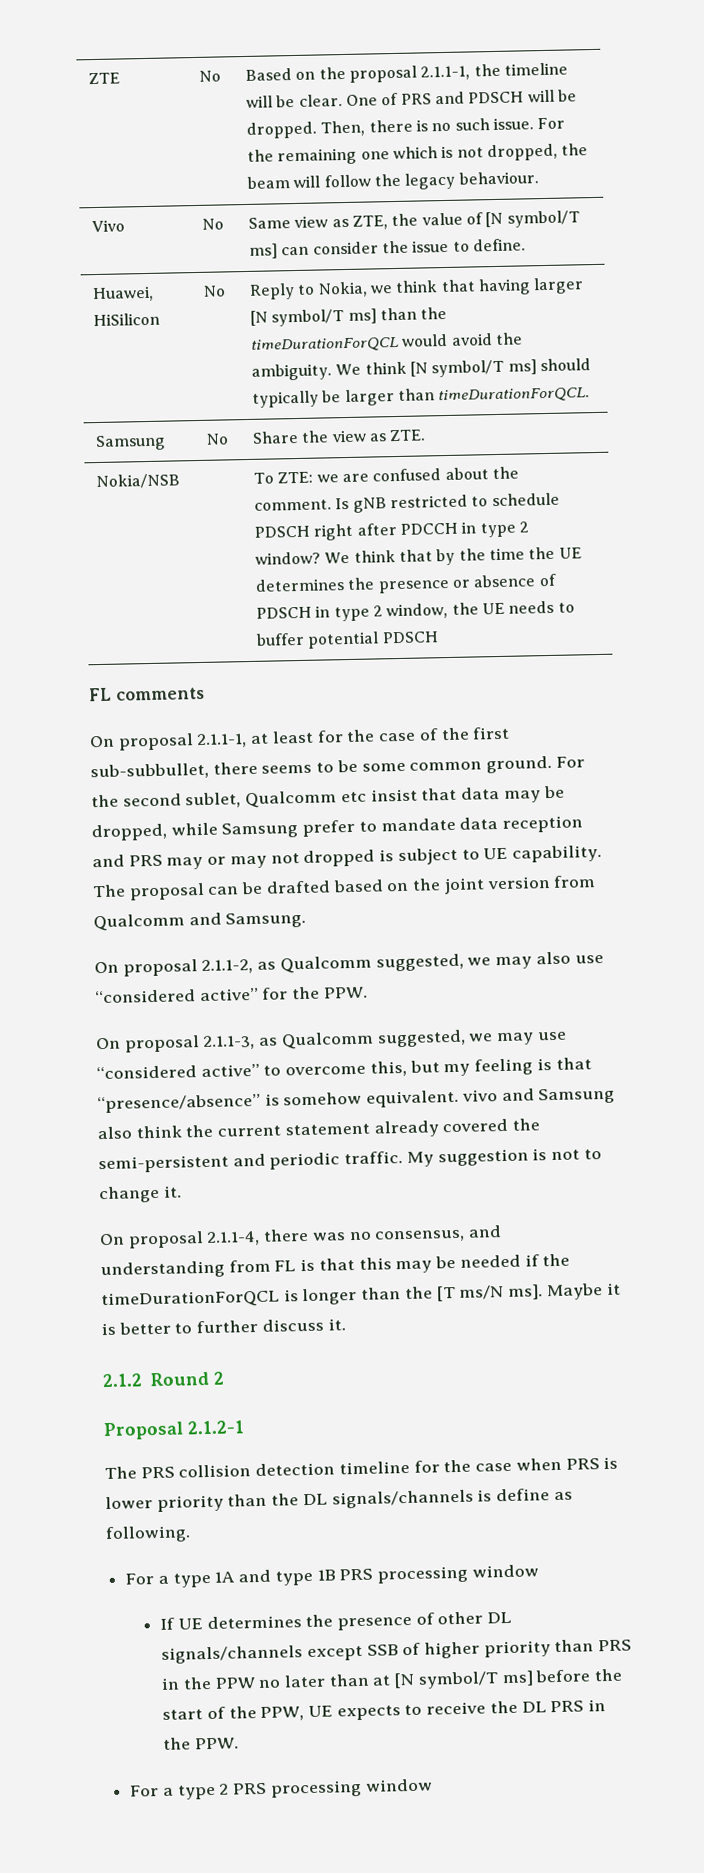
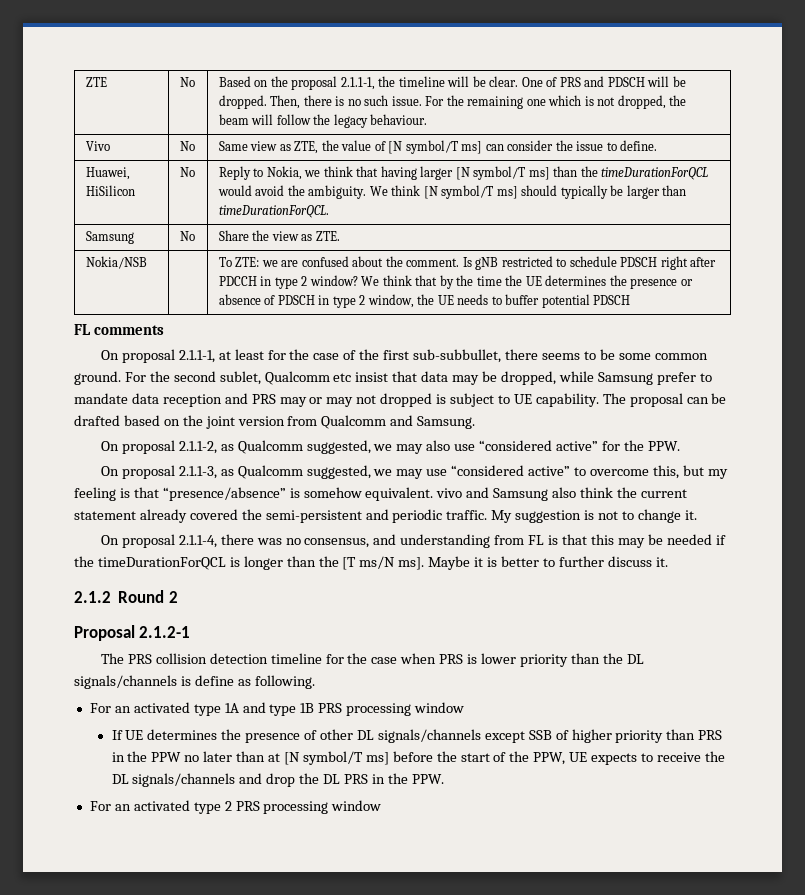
- For a type 1A and type 1B PRS processing window
+ For an activated type 1A and type 1B PRS processing window
- If UE determines the presence of other DL signals/channels except SSB of higher priority than PRS in the PPW no later than at [N symbol/T ms] before the start of the PPW, UE expects to receive the DL PRS in the PPW.
+ If UE determines the presence of other DL signals/channels except SSB of higher priority than PRS in the PPW no later than at [N symbol/T ms] before the start of the PPW, UE expects to receive the DL signals/channels and drop the DL PRS in the PPW.
- For a type 2 PRS processing window
+ For an activated type 2 PRS processing window

